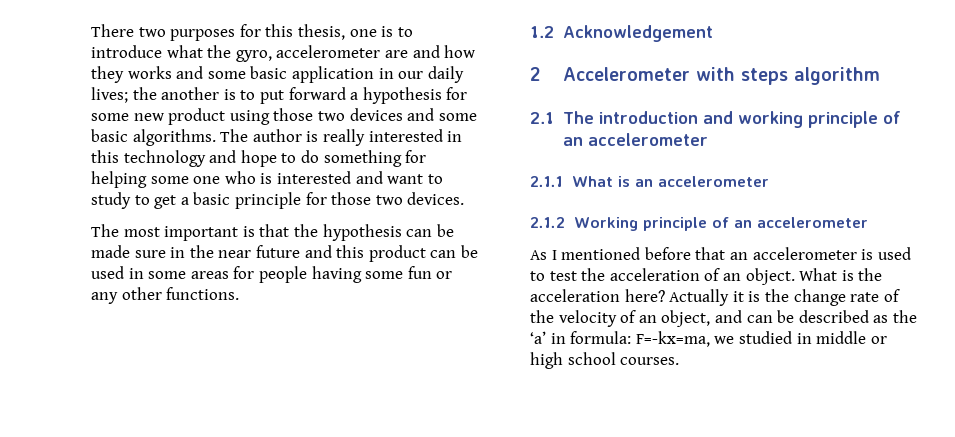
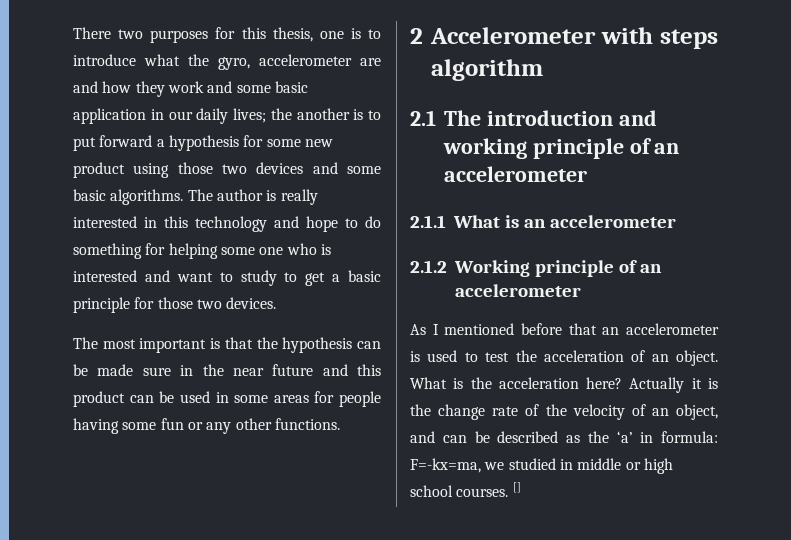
- There two purposes for this thesis, one is to introduce what the gyro, accelerometer are and how they works and some basic application in our daily lives; the another is to put forward a hypothesis for some new product using those two devices and some basic algorithms.
+ There two purposes for this thesis, one is to introduce what the gyro, accelerometer are and how they work and some basic application in our daily lives; the another is to put forward a hypothesis for some new product using those two devices and some basic algorithms.
- 1.2 Acknowledgement
+ []

